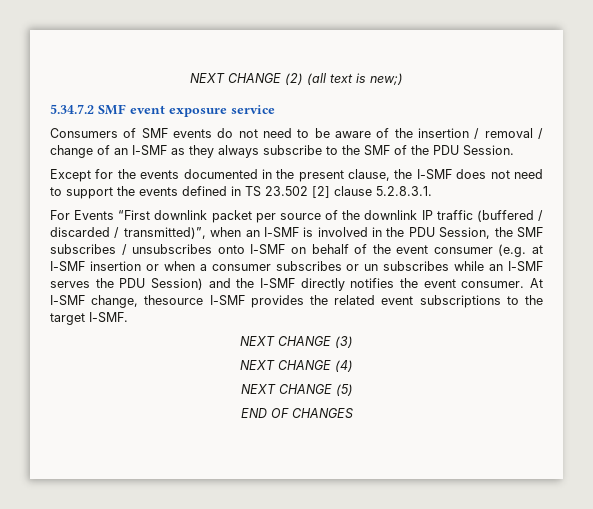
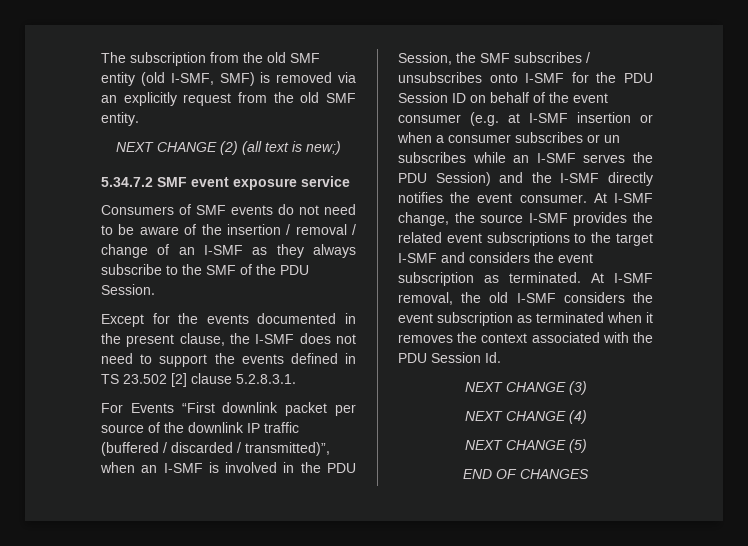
+ The subscription from the old SMF entity (old I-SMF, SMF) is removed via an explicitly request from the old SMF entity.
- For Events “First downlink packet per source of the downlink IP traffic (buffered / discarded / transmitted)”, when an I-SMF is involved in the PDU Session, the SMF subscribes / unsubscribes onto I-SMF on behalf of the event consumer (e.g. at I-SMF insertion or when a consumer subscribes or un subscribes while an I-SMF serves the PDU Session) and the I-SMF directly notifies the event consumer.
+ For Events “First downlink packet per source of the downlink IP traffic (buffered / discarded / transmitted)”, when an I-SMF is involved in the PDU Session, the SMF subscribes / unsubscribes onto I-SMF for the PDU Session ID on behalf of the event consumer (e.g. at I-SMF insertion or when a consumer subscribes or un subscribes while an I-SMF serves the PDU Session) and the I-SMF directly notifies the event consumer.
- At I-SMF change, thesource I-SMF provides the related event subscriptions to the target I-SMF.
+ At I-SMF change, the source I-SMF provides the related event subscriptions to the target I-SMF and considers the event subscription as terminated. At I-SMF removal, the old I-SMF considers the event subscription as terminated when it removes the context associated with the PDU Session Id.

